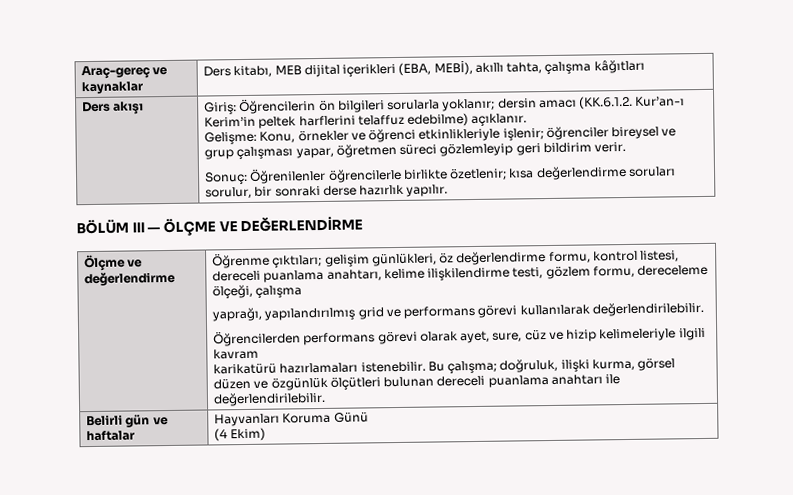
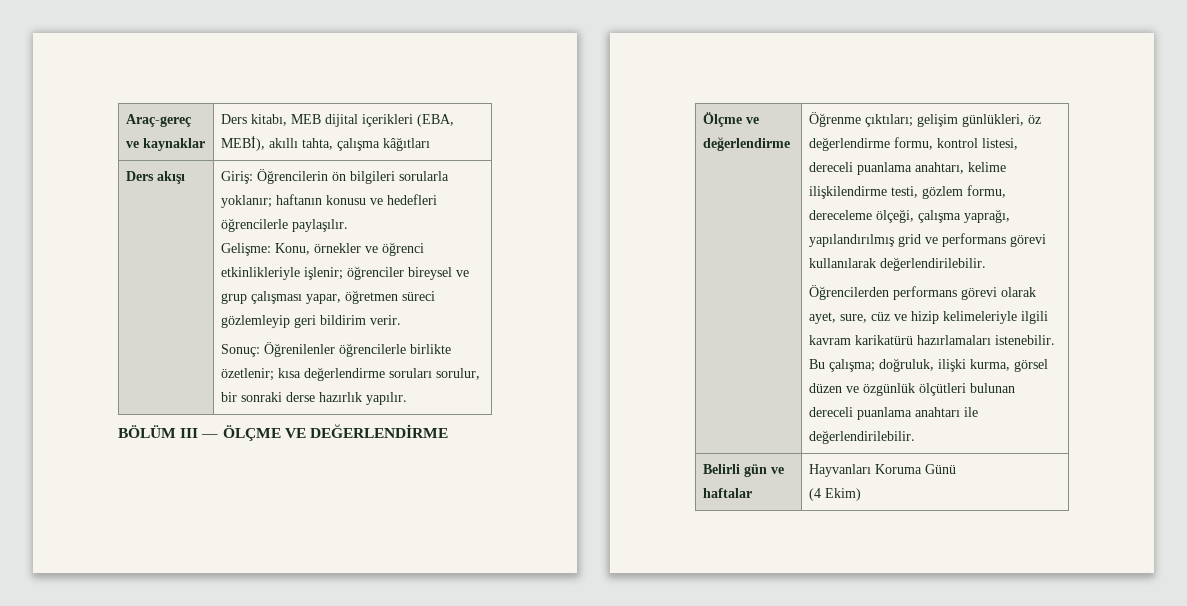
- Giriş: Öğrencilerin ön bilgileri sorularla yoklanır; dersin amacı (KK.6.1.2. Kur’an-ı Kerim’in peltek harflerini telaffuz edebilme) açıklanır.
+ Giriş: Öğrencilerin ön bilgileri sorularla yoklanır; haftanın konusu ve hedefleri öğrencilerle paylaşılır.
- Öğrenme çıktıları; gelişim günlükleri, öz değerlendirme formu, kontrol listesi, dereceli puanlama anahtarı, kelime ilişkilendirme testi, gözlem formu, dereceleme ölçeği, çalışma
- yaprağı, yapılandırılmış grid ve performans görevi kullanılarak değerlendirilebilir.
+ Öğrenme çıktıları; gelişim günlükleri, öz değerlendirme formu, kontrol listesi, dereceli puanlama anahtarı, kelime ilişkilendirme testi, gözlem formu, dereceleme ölçeği, çalışma yaprağı, yapılandırılmış grid ve performans görevi kullanılarak değerlendirilebilir.
- Öğrencilerden performans görevi olarak ayet, sure, cüz ve hizip kelimeleriyle ilgili kavram
- karikatürü hazırlamaları istenebilir.
+ Öğrencilerden performans görevi olarak ayet, sure, cüz ve hizip kelimeleriyle ilgili kavram karikatürü hazırlamaları istenebilir.

